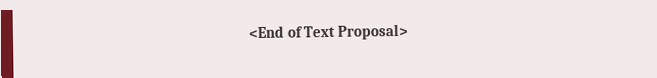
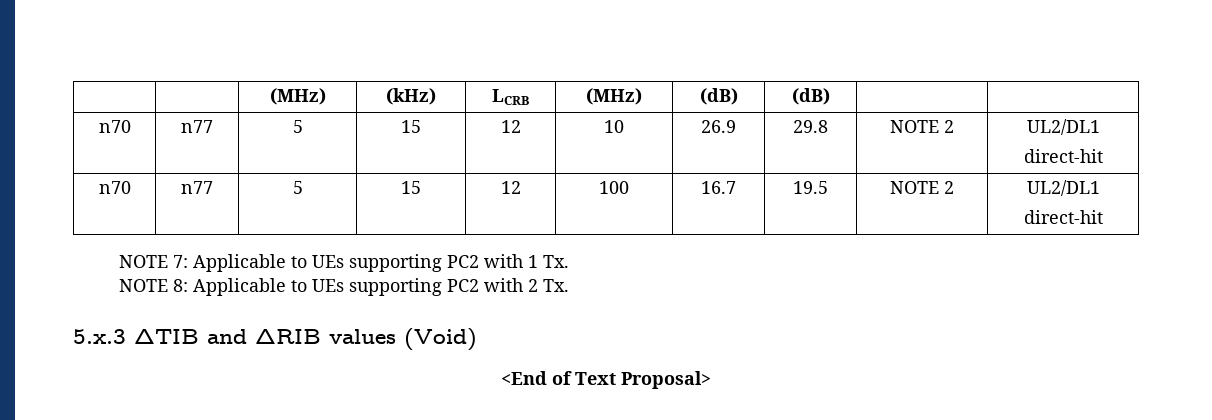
+ | | (MHz) | (kHz) | LCRB | (MHz) | (dB) | (dB) | |
+ n70 | n77 | 5 | 15 | 12 | 10 | 26.9 | 29.8 | NOTE 2 | UL2/DL1
+ direct-hit
+ n70 | n77 | 5 | 15 | 12 | 100 | 16.7 | 19.5 | NOTE 2 | UL2/DL1
+ direct-hit
+ NOTE 7: Applicable to UEs supporting PC2 with 1 Tx.
+ NOTE 8: Applicable to UEs supporting PC2 with 2 Tx.
+ 5.x.3 ∆TIB and ∆RIB values (Void)

